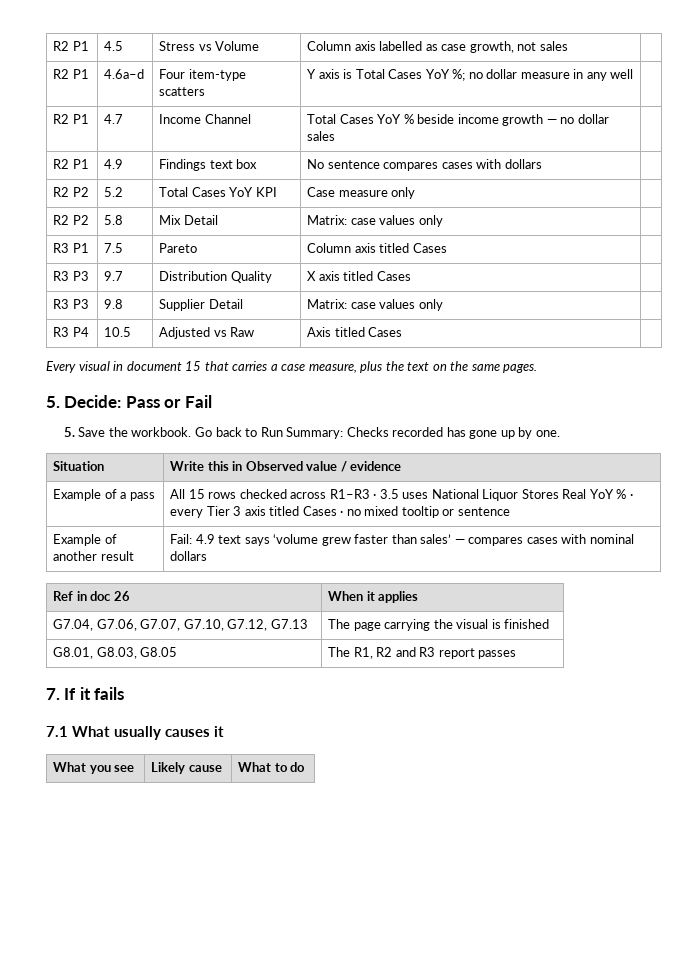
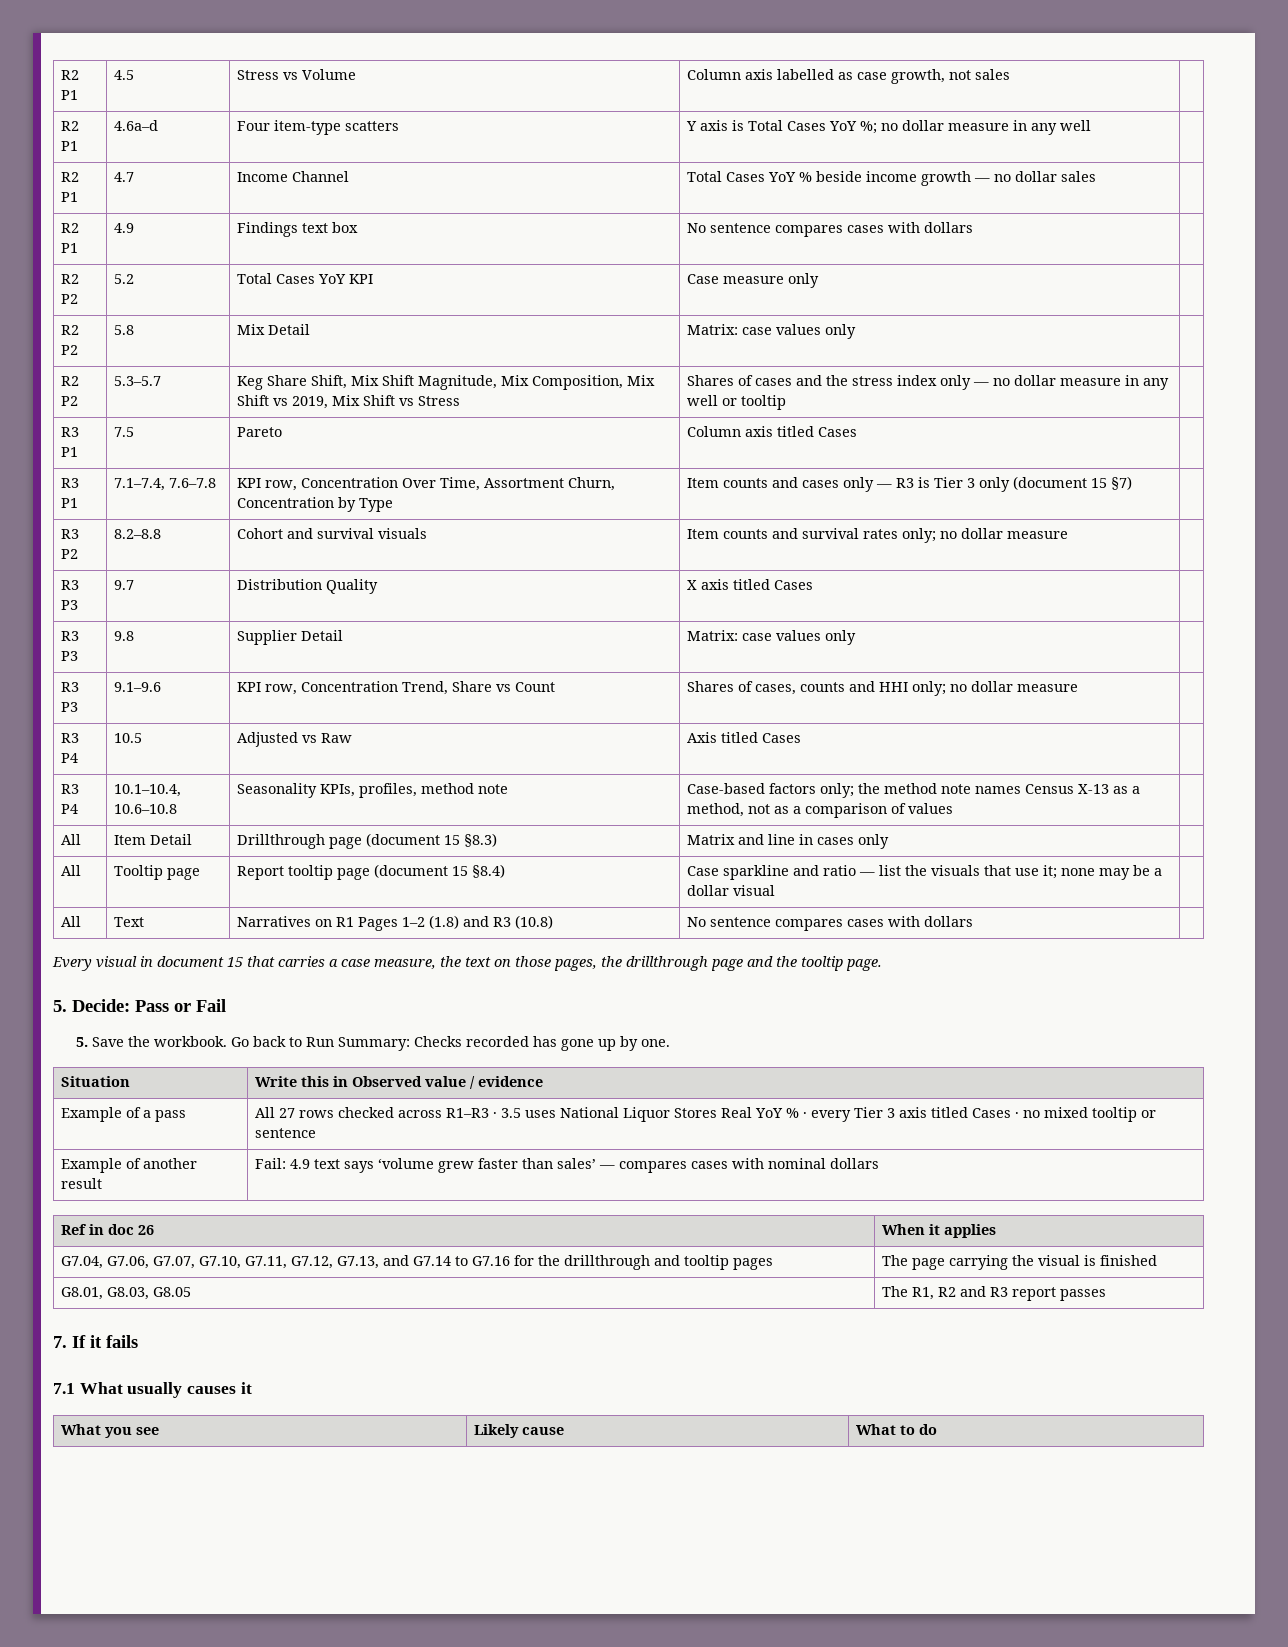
+ R2 P2 | 5.3–5.7 | Keg Share Shift, Mix Shift Magnitude, Mix Composition, Mix Shift vs 2019, Mix Shift vs Stress | Shares of cases and the stress index only — no dollar measure in any well or tooltip |
+ R3 P1 | 7.1–7.4, 7.6–7.8 | KPI row, Concentration Over Time, Assortment Churn, Concentration by Type | Item counts and cases only — R3 is Tier 3 only (document 15 §7) |
+ R3 P2 | 8.2–8.8 | Cohort and survival visuals | Item counts and survival rates only; no dollar measure |
+ R3 P3 | 9.1–9.6 | KPI row, Concentration Trend, Share vs Count | Shares of cases, counts and HHI only; no dollar measure |
+ R3 P4 | 10.1–10.4, 10.6–10.8 | Seasonality KPIs, profiles, method note | Case-based factors only; the method note names Census X-13 as a method, not as a comparison of values |
+ All | Item Detail | Drillthrough page (document 15 §8.3) | Matrix and line in cases only |
+ All | Tooltip page | Report tooltip page (document 15 §8.4) | Case sparkline and ratio — list the visuals that use it; none may be a dollar visual |
+ All | Text | Narratives on R1 Pages 1–2 (1.8) and R3 (10.8) | No sentence compares cases with dollars |
- Every visual in document 15 that carries a case measure, plus the text on the same pages.
+ Every visual in document 15 that carries a case measure, the text on those pages, the drillthrough page and the tooltip page.
- Example of a pass | All 15 rows checked across R1–R3 · 3.5 uses National Liquor Stores Real YoY % · every Tier 3 axis titled Cases · no mixed tooltip or sentence
+ Example of a pass | All 27 rows checked across R1–R3 · 3.5 uses National Liquor Stores Real YoY % · every Tier 3 axis titled Cases · no mixed tooltip or sentence
- G7.04, G7.06, G7.07, G7.10, G7.12, G7.13 | The page carrying the visual is finished
+ G7.04, G7.06, G7.07, G7.10, G7.11, G7.12, G7.13, and G7.14 to G7.16 for the drillthrough and tooltip pages | The page carrying the visual is finished

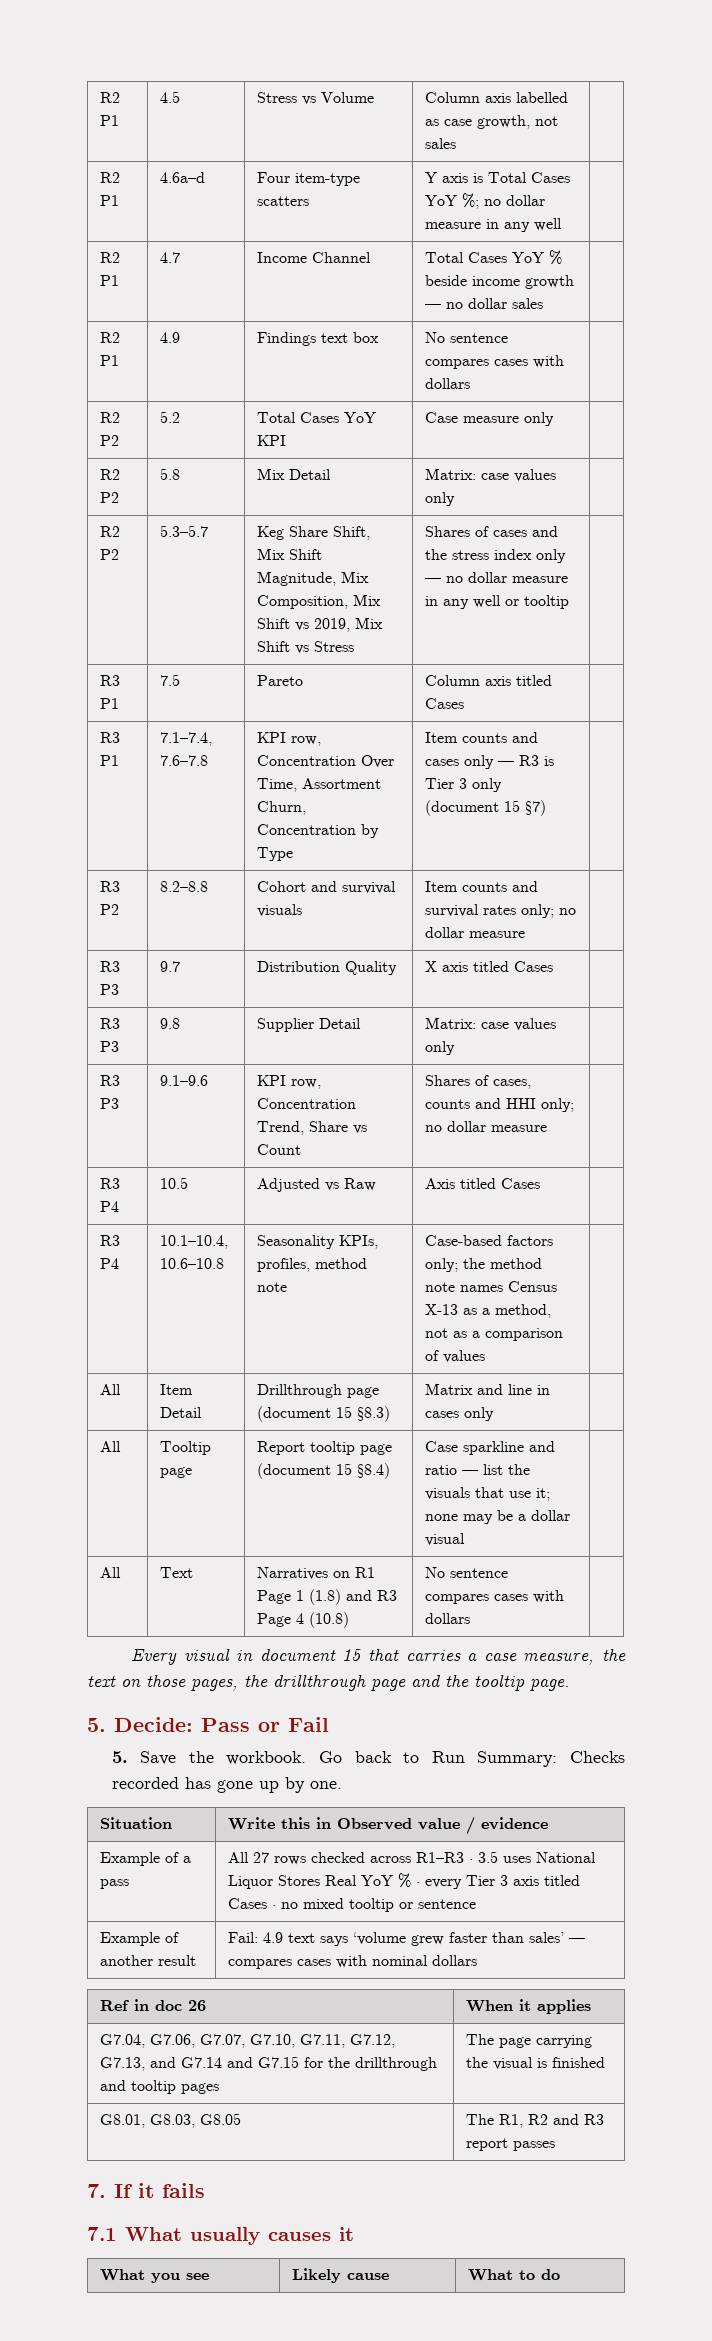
- All | Text | Narratives on R1 Pages 1–2 (1.8) and R3 (10.8) | No sentence compares cases with dollars |
+ All | Text | Narratives on R1 Page 1 (1.8) and R3 Page 4 (10.8) | No sentence compares cases with dollars |
- G7.04, G7.06, G7.07, G7.10, G7.11, G7.12, G7.13, and G7.14 to G7.16 for the drillthrough and tooltip pages | The page carrying the visual is finished
+ G7.04, G7.06, G7.07, G7.10, G7.11, G7.12, G7.13, and G7.14 and G7.15 for the drillthrough and tooltip pages | The page carrying the visual is finished

